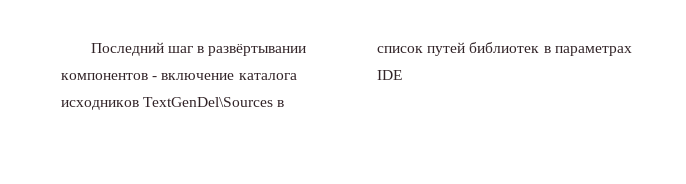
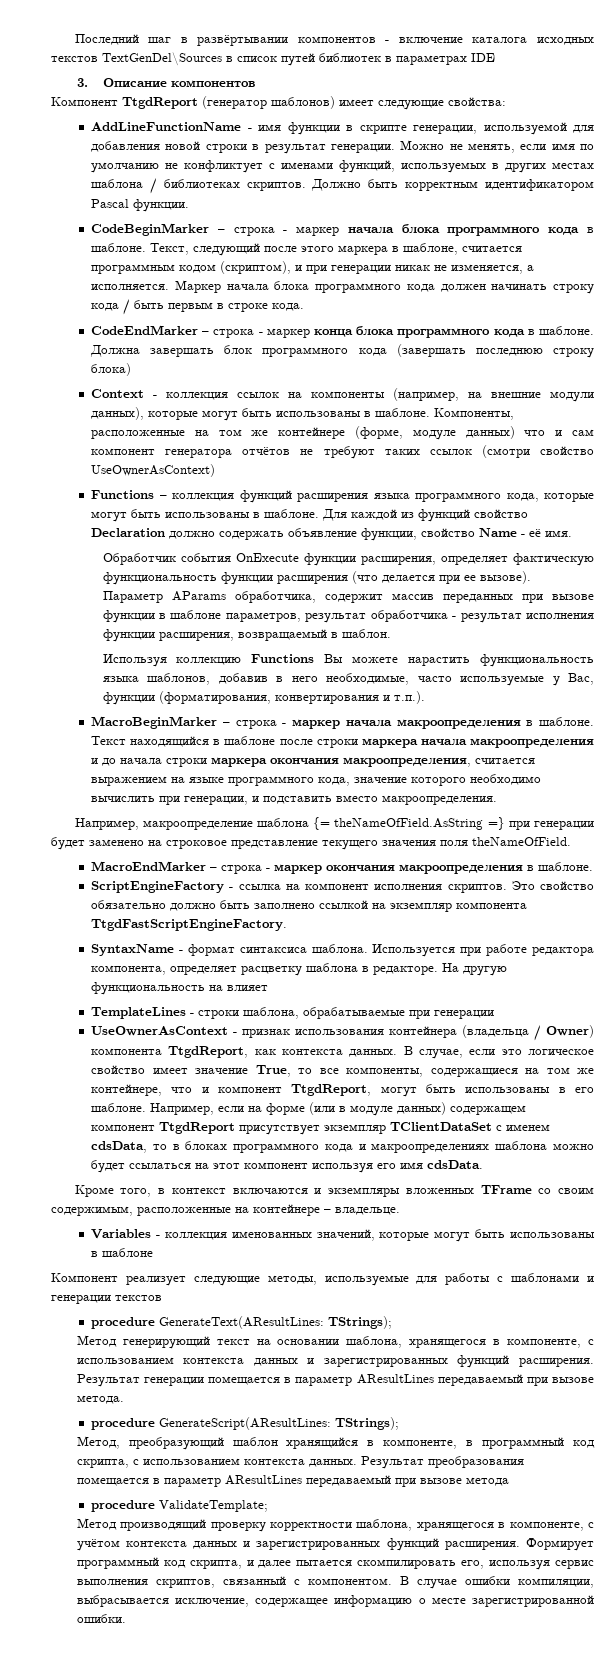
- Последний шаг в развёртывании компонентов - включение каталога исходников TextGenDel\Sources в список путей библиотек в параметрах IDE
+ Последний шаг в развёртывании компонентов - включение каталога исходных текстов TextGenDel\Sources в список путей библиотек в параметрах IDE
+ 3. Описание компонентов
+ Компонент TtgdReport (генератор шаблонов) имеет следующие свойства:
+ AddLineFunctionName - имя функции в скрипте генерации, используемой для добавления новой строки в результат генерации. Можно не менять, если имя по умолчанию не конфликтует с именами функций, используемых в других местах шаблона / библиотеках скриптов. Должно быть корректным идентификатором Pascal функции.
+ CodeBeginMarker – строка - маркер начала блока программного кода в шаблоне. Текст, следующий после этого маркера в шаблоне, считается программным кодом (скриптом), и при генерации никак не изменяется, а исполняется. Маркер начала блока программного кода должен начинать строку кода / быть первым в строке кода.
+ CodeEndMarker – строка - маркер конца блока программного кода в шаблоне. Должна завершать блок программного кода (завершать последнюю строку блока)
+ Context - коллекция ссылок на компоненты (например, на внешние модули данных), которые могут быть использованы в шаблоне. Компоненты, расположенные на том же контейнере (форме, модуле данных) что и сам компонент генератора отчётов не требуют таких ссылок (смотри свойство UseOwnerAsContext)
+ Functions – коллекция функций расширения языка программного кода, которые могут быть использованы в шаблоне. Для каждой из функций свойство Declaration должно содержать объявление функции, свойство Name - её имя.
+ Обработчик события OnExecute функции расширения, определяет фактическую функциональность функции расширения (что делается при ее вызове). Параметр AParams обработчика, содержит массив переданных при вызове функции в шаблоне параметров, результат обработчика - результат исполнения функции расширения, возвращаемый в шаблон.
+ Используя коллекцию Functions Вы можете нарастить функциональность языка шаблонов, добавив в него необходимые, часто используемые у Вас, функции (форматирования, конвертирования и т.п.).
+ MacroBeginMarker – строка - маркер начала макроопределения в шаблоне. Текст находящийся в шаблоне после строки маркера начала макроопределения и до начала строки маркера окончания макроопределения, считается выражением на языке программного кода, значение которого необходимо вычислить при генерации, и подставить вместо макроопределения.
+ Например, макроопределение шаблона {= theNameOfField.AsString =} при генерации будет заменено на строковое представление текущего значения поля theNameOfField.
+ MacroEndMarker – строка - маркер окончания макроопределения в шаблоне.
+ ScriptEngineFactory - ссылка на компонент исполнения скриптов. Это свойство обязательно должно быть заполнено ссылкой на экземпляр компонента TtgdFastScriptEngineFactory.
+ SyntaxName - формат синтаксиса шаблона. Используется при работе редактора компонента, определяет расцветку шаблона в редакторе. На другую функциональность на влияет
+ TemplateLines - строки шаблона, обрабатываемые при генерации
+ UseOwnerAsContext - признак использования контейнера (владельца / Owner) компонента TtgdReport, как контекста данных. В случае, если это логическое свойство имеет значение True, то все компоненты, содержащиеся на том же контейнере, что и компонент TtgdReport, могут быть использованы в его шаблоне. Например, если на форме (или в модуле данных) содержащем компонент TtgdReport присутствует экземпляр TClientDataSet с именем cdsData, то в блоках программного кода и макроопределениях шаблона можно будет ссылаться на этот компонент используя его имя cdsData.
+ Кроме того, в контекст включаются и экземпляры вложенных TFrame со своим содержимым, расположенные на контейнере – владельце.
+ Variables - коллекция именованных значений, которые могут быть использованы в шаблоне
+ Компонент реализует следующие методы, используемые для работы с шаблонами и генерации текстов
+ procedure GenerateText(AResultLines: TStrings);
+ Метод генерирующий текст на основании шаблона, хранящегося в компоненте, с использованием контекста данных и зарегистрированных функций расширения. Результат генерации помещается в параметр AResultLines передаваемый при вызове метода.
+ procedure GenerateScript(AResultLines: TStrings);
+ Метод, преобразующий шаблон хранящийся в компоненте, в программный код скрипта, с использованием контекста данных. Результат преобразования помещается в параметр AResultLines передаваемый при вызове метода
+ procedure ValidateTemplate;
+ Метод производящий проверку корректности шаблона, хранящегося в компоненте, с учётом контекста данных и зарегистрированных функций расширения. Формирует программный код скрипта, и далее пытается скомпилировать его, используя сервис выполнения скриптов, связанный с компонентом. В случае ошибки компиляции, выбрасывается исключение, содержащее информацию о месте зарегистрированной ошибки.

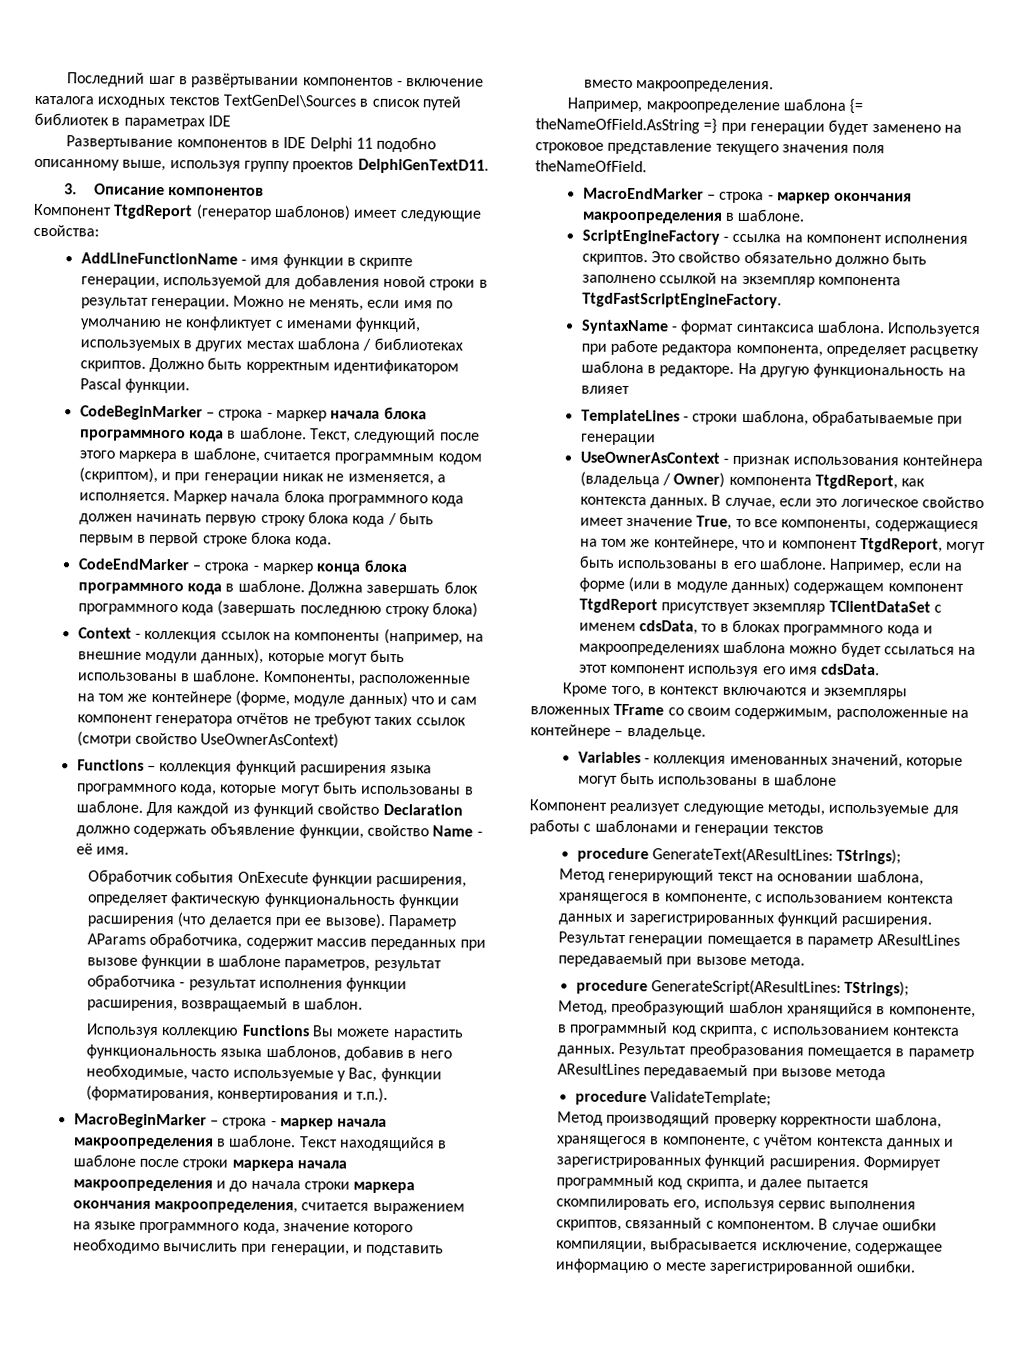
+ Развертывание компонентов в IDE Delphi 11 подобно описанному выше, используя группу проектов DelphiGenTextD11.
- Маркер начала блока программного кода должен начинать строку кода / быть первым в строке кода.
+ Маркер начала блока программного кода должен начинать первую строку блока кода / быть первым в первой строке блока кода.

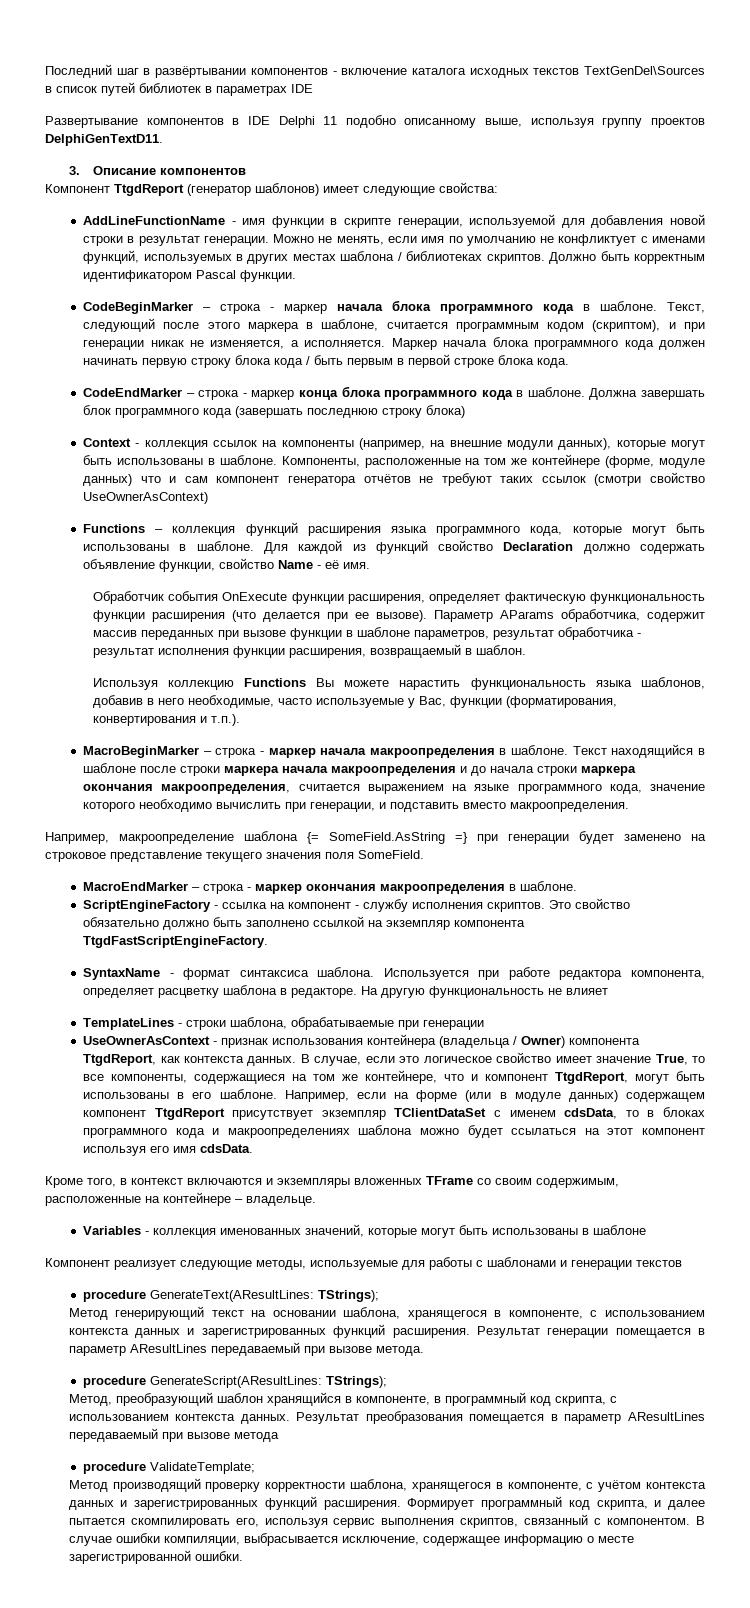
- Например, макроопределение шаблона {= theNameOfField.AsString =} при генерации будет заменено на строковое представление текущего значения поля theNameOfField.
+ Например, макроопределение шаблона {= SomeField.AsString =} при генерации будет заменено на строковое представление текущего значения поля SomeField.
- ScriptEngineFactory - ссылка на компонент исполнения скриптов.
+ ScriptEngineFactory - ссылка на компонент - службу исполнения скриптов.
- На другую функциональность на влияет
+ На другую функциональность не влияет

